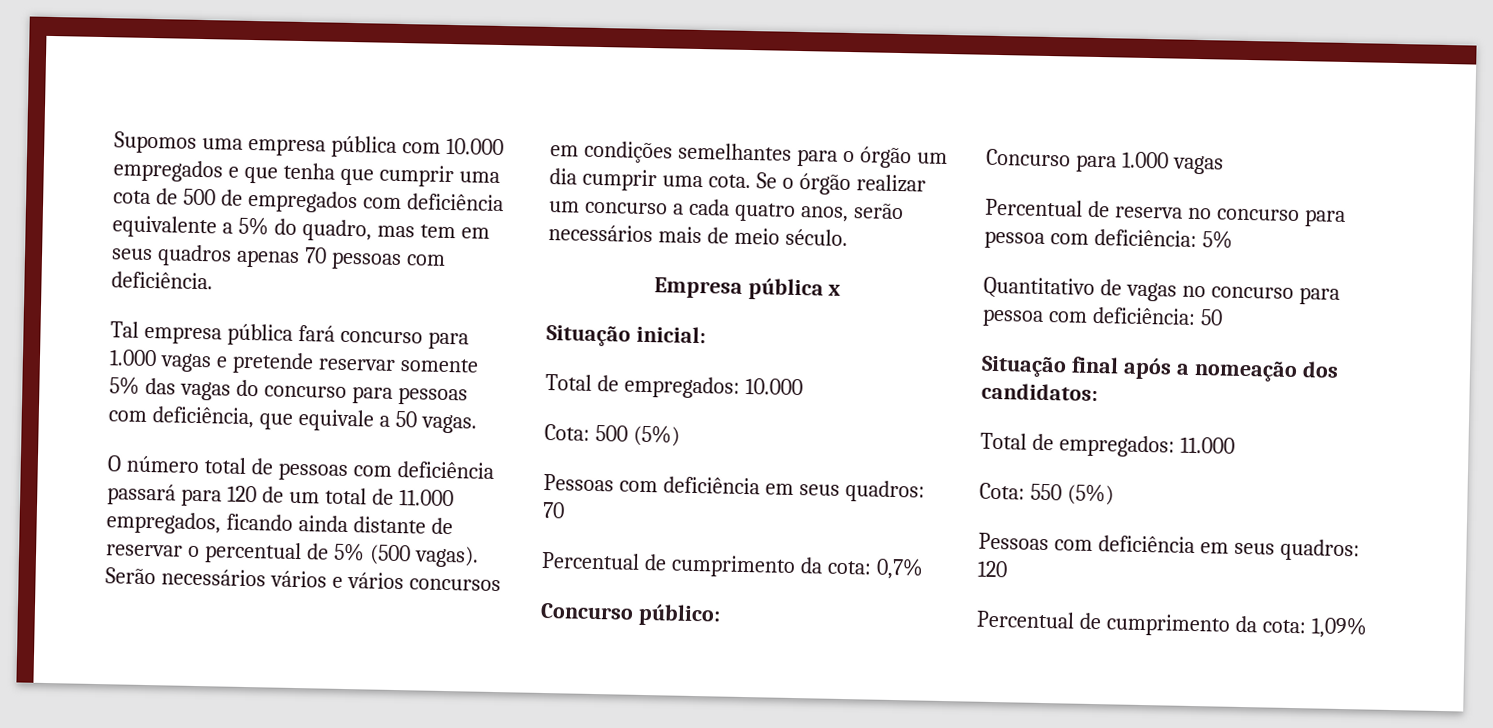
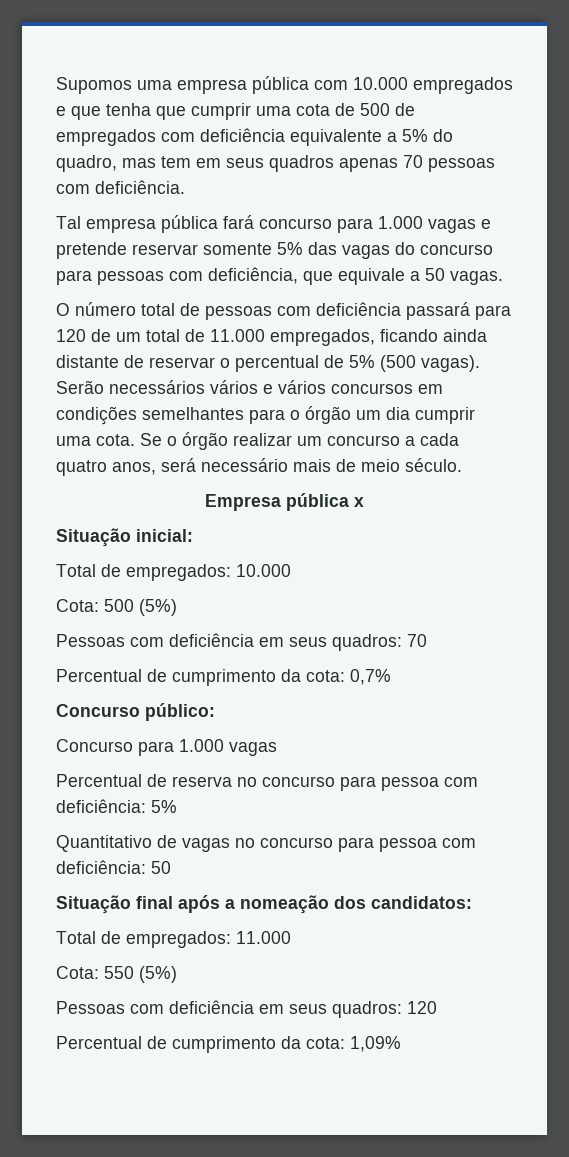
- Se o órgão realizar um concurso a cada quatro anos, serão necessários mais de meio século.
+ Se o órgão realizar um concurso a cada quatro anos, será necessário mais de meio século.

